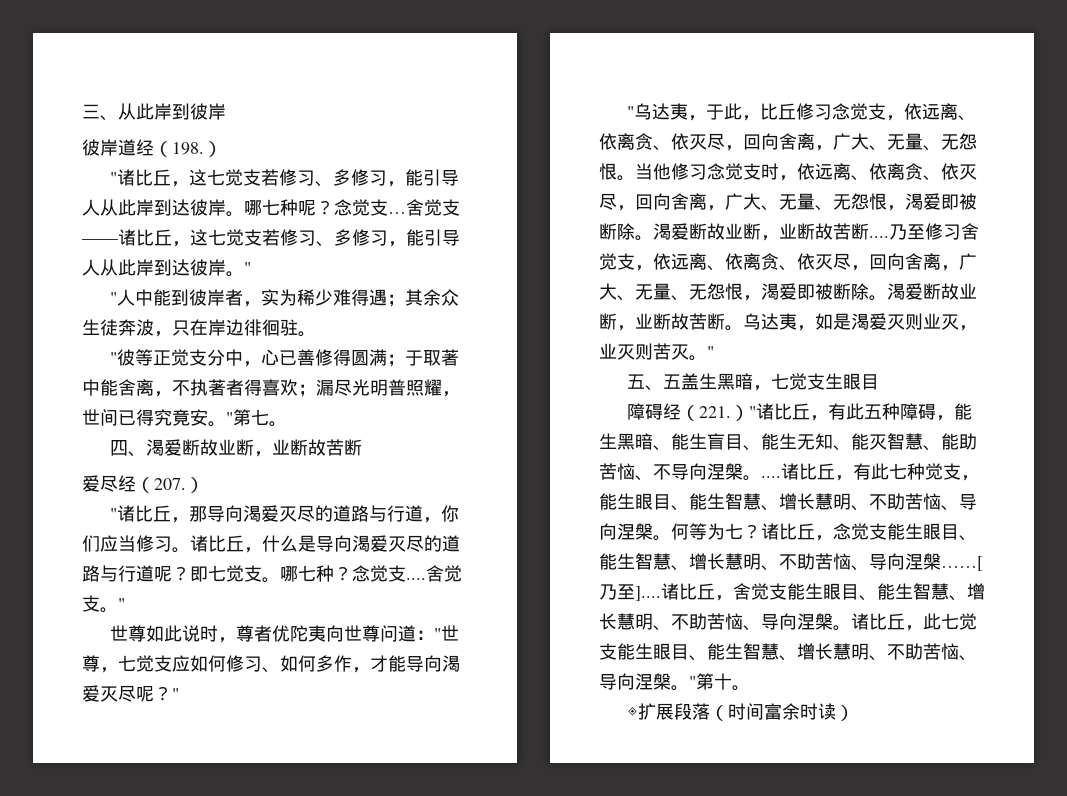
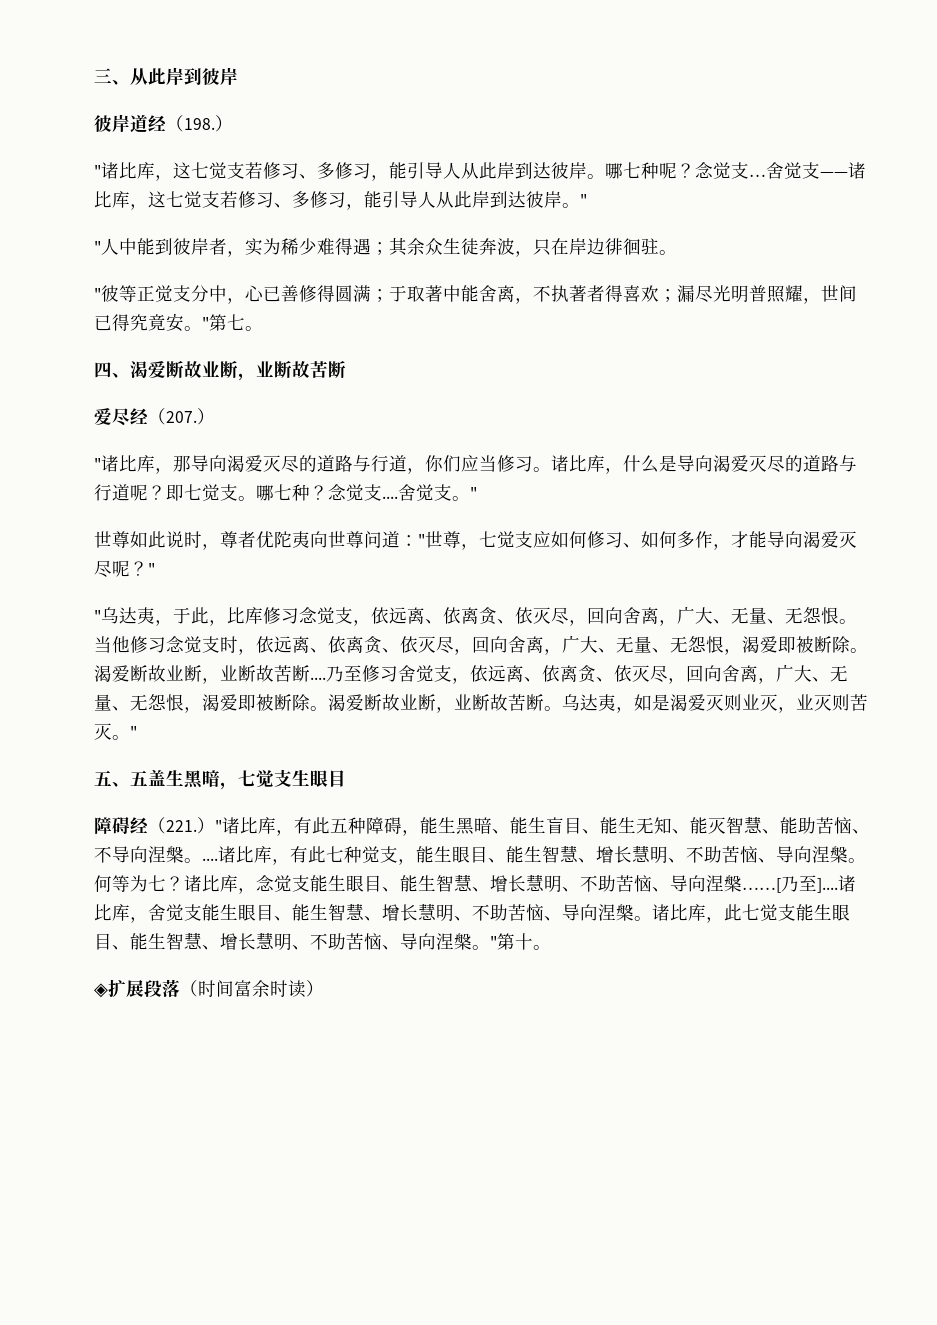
- "诸比丘，这七觉支若修习、多修习，能引导人从此岸到达彼岸。
+ "诸比库，这七觉支若修习、多修习，能引导人从此岸到达彼岸。
- 舍觉支——诸比丘，这七觉支若修习、多修习，能引导人从此岸到达彼岸。
+ 舍觉支——诸比库，这七觉支若修习、多修习，能引导人从此岸到达彼岸。
- "诸比丘，那导向渴爱灭尽的道路与行道，你们应当修习。
+ "诸比库，那导向渴爱灭尽的道路与行道，你们应当修习。
- 诸比丘，什么是导向渴爱灭尽的道路与行道呢？
+ 诸比库，什么是导向渴爱灭尽的道路与行道呢？
- "乌达夷，于此，比丘修习念觉支，依远离、依离贪、依灭尽，回向舍离，广大、无量、无怨恨。
+ "乌达夷，于此，比库修习念觉支，依远离、依离贪、依灭尽，回向舍离，广大、无量、无怨恨。
- 障碍经（221.）"诸比丘，有此五种障碍，能生黑暗、能生盲目、能生无知、能灭智慧、能助苦恼、不导向涅槃。....
+ 障碍经（221.）"诸比库，有此五种障碍，能生黑暗、能生盲目、能生无知、能灭智慧、能助苦恼、不导向涅槃。....
- 诸比丘，有此七种觉支，能生眼目、能生智慧、增长慧明、不助苦恼、导向涅槃。
+ 诸比库，有此七种觉支，能生眼目、能生智慧、增长慧明、不助苦恼、导向涅槃。
- 诸比丘，念觉支能生眼目、能生智慧、增长慧明、不助苦恼、导向涅槃……[乃至]....
+ 诸比库，念觉支能生眼目、能生智慧、增长慧明、不助苦恼、导向涅槃……[乃至]....
- 诸比丘，舍觉支能生眼目、能生智慧、增长慧明、不助苦恼、导向涅槃。
+ 诸比库，舍觉支能生眼目、能生智慧、增长慧明、不助苦恼、导向涅槃。
- 诸比丘，此七觉支能生眼目、能生智慧、增长慧明、不助苦恼、导向涅槃。
+ 诸比库，此七觉支能生眼目、能生智慧、增长慧明、不助苦恼、导向涅槃。

